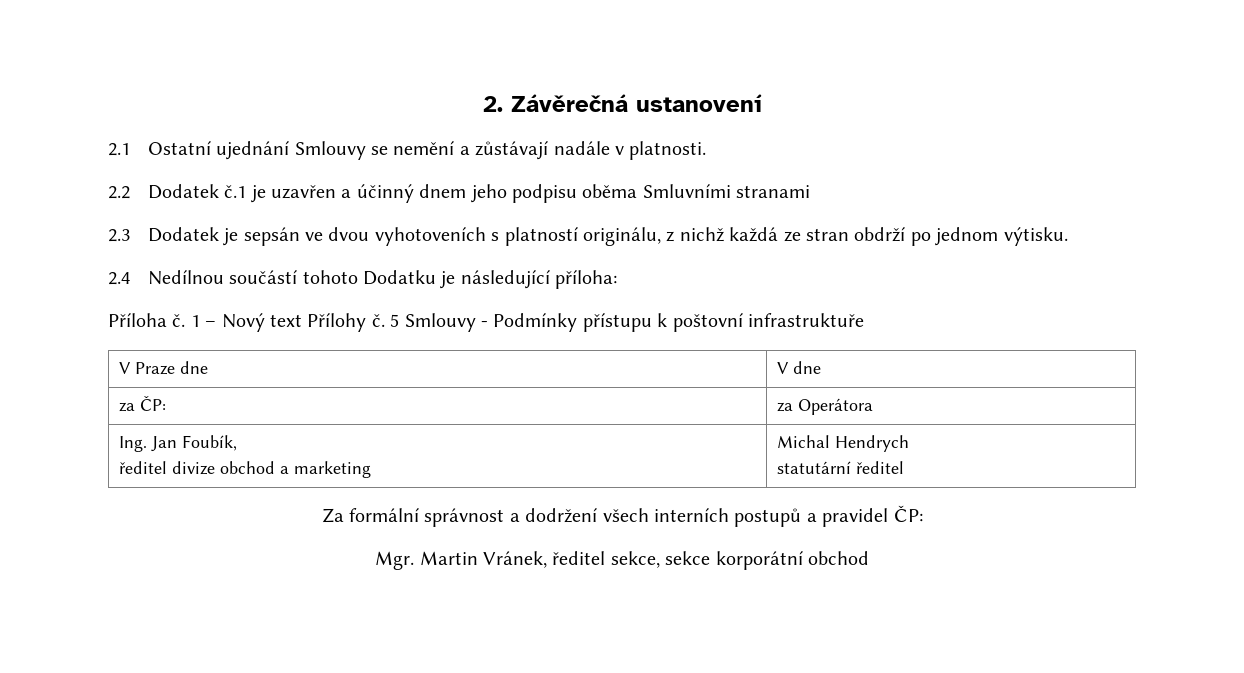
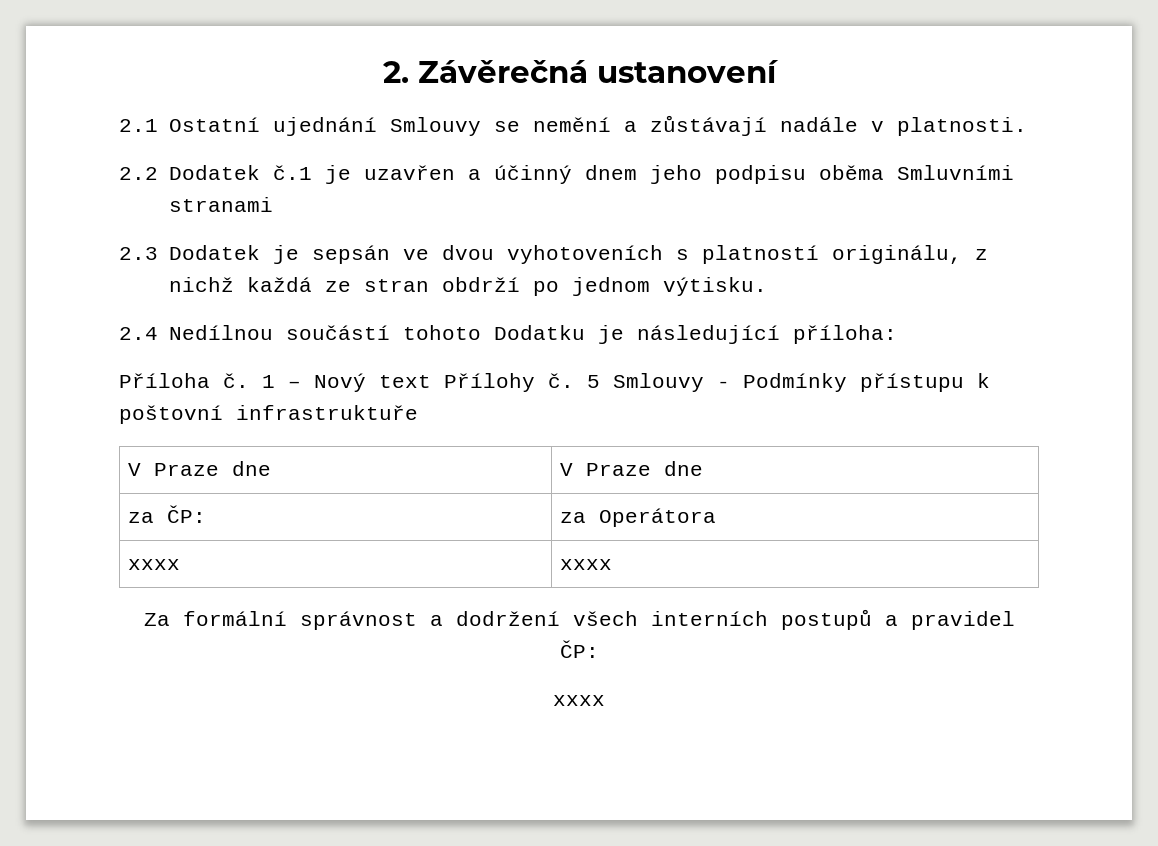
- V Praze dne | V dne
+ V Praze dne | V Praze dne
- Ing. Jan Foubík,
- ředitel divize obchod a marketing | Michal Hendrych
- statutární ředitel
+ xxxx | xxxx
  Za formální správnost a dodržení všech interních postupů a pravidel ČP:
- Mgr. Martin Vránek, ředitel sekce, sekce korporátní obchod
+ xxxx

